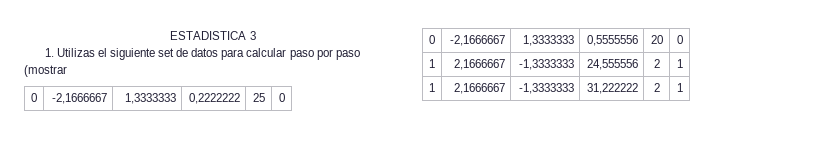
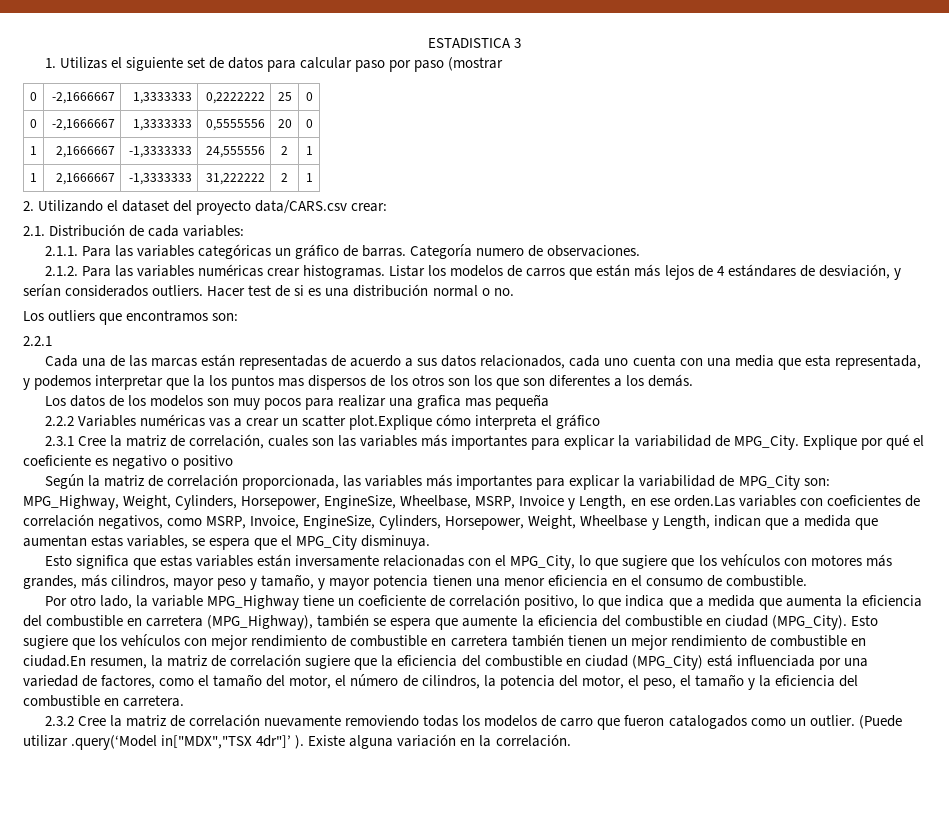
+ 2. Utilizando el dataset del proyecto data/CARS.csv crear:
+ 2.1. Distribución de cada variables:
+ 2.1.1. Para las variables categóricas un gráfico de barras. Categoría numero de observaciones.
+ 2.1.2. Para las variables numéricas crear histogramas. Listar los modelos de carros que están más lejos de 4 estándares de desviación, y serían considerados outliers. Hacer test de si es una distribución normal o no.
+ Los outliers que encontramos son:
+ 2.2.1
+ Cada una de las marcas están representadas de acuerdo a sus datos relacionados, cada uno cuenta con una media que esta representada, y podemos interpretar que la los puntos mas dispersos de los otros son los que son diferentes a los demás.
+ Los datos de los modelos son muy pocos para realizar una grafica mas pequeña
+ 2.2.2 Variables numéricas vas a crear un scatter plot.Explique cómo interpreta el gráfico
+ 2.3.1 Cree la matriz de correlación, cuales son las variables más importantes para explicar la variabilidad de MPG_City. Explique por qué el coeficiente es negativo o positivo
+ Según la matriz de correlación proporcionada, las variables más importantes para explicar la variabilidad de MPG_City son: MPG_Highway, Weight, Cylinders, Horsepower, EngineSize, Wheelbase, MSRP, Invoice y Length, en ese orden.Las variables con coeficientes de correlación negativos, como MSRP, Invoice, EngineSize, Cylinders, Horsepower, Weight, Wheelbase y Length, indican que a medida que aumentan estas variables, se espera que el MPG_City disminuya.
+ Esto significa que estas variables están inversamente relacionadas con el MPG_City, lo que sugiere que los vehículos con motores más grandes, más cilindros, mayor peso y tamaño, y mayor potencia tienen una menor eficiencia en el consumo de combustible.
+ Por otro lado, la variable MPG_Highway tiene un coeficiente de correlación positivo, lo que indica que a medida que aumenta la eficiencia del combustible en carretera (MPG_Highway), también se espera que aumente la eficiencia del combustible en ciudad (MPG_City). Esto sugiere que los vehículos con mejor rendimiento de combustible en carretera también tienen un mejor rendimiento de combustible en ciudad.En resumen, la matriz de correlación sugiere que la eficiencia del combustible en ciudad (MPG_City) está influenciada por una variedad de factores, como el tamaño del motor, el número de cilindros, la potencia del motor, el peso, el tamaño y la eficiencia del combustible en carretera.
+ 2.3.2 Cree la matriz de correlación nuevamente removiendo todas los modelos de carro que fueron catalogados como un outlier. (Puede utilizar .query(‘Model in["MDX","TSX 4dr"]’ ). Existe alguna variación en la correlación.

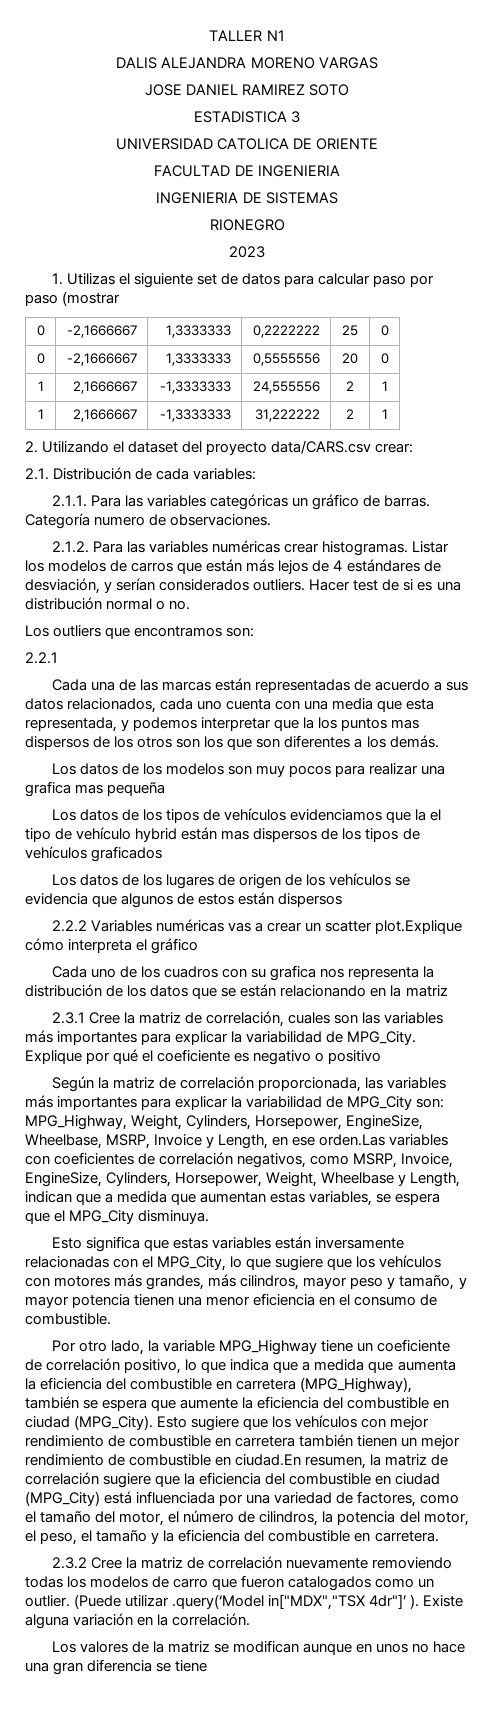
+ TALLER N1
+ DALIS ALEJANDRA MORENO VARGAS
+ JOSE DANIEL RAMIREZ SOTO
  ESTADISTICA 3
+ UNIVERSIDAD CATOLICA DE ORIENTE
+ FACULTAD DE INGENIERIA
+ INGENIERIA DE SISTEMAS
+ RIONEGRO
+ 2023
+ Los datos de los tipos de vehículos evidenciamos que la el tipo de vehículo hybrid están mas dispersos de los tipos de vehículos graficados
+ Los datos de los lugares de origen de los vehículos se evidencia que algunos de estos están dispersos
+ Cada uno de los cuadros con su grafica nos representa la distribución de los datos que se están relacionando en la matriz
+ Los valores de la matriz se modifican aunque en unos no hace una gran diferencia se tiene

